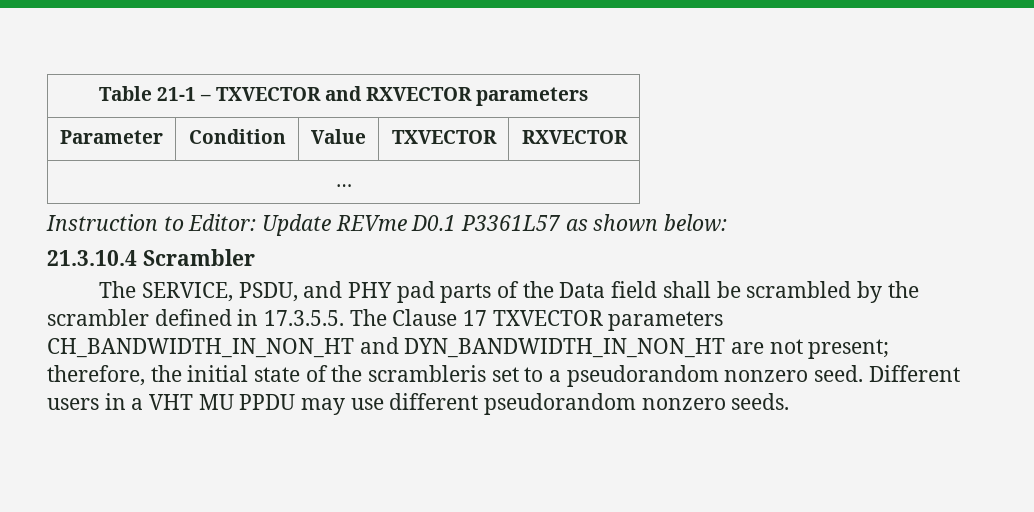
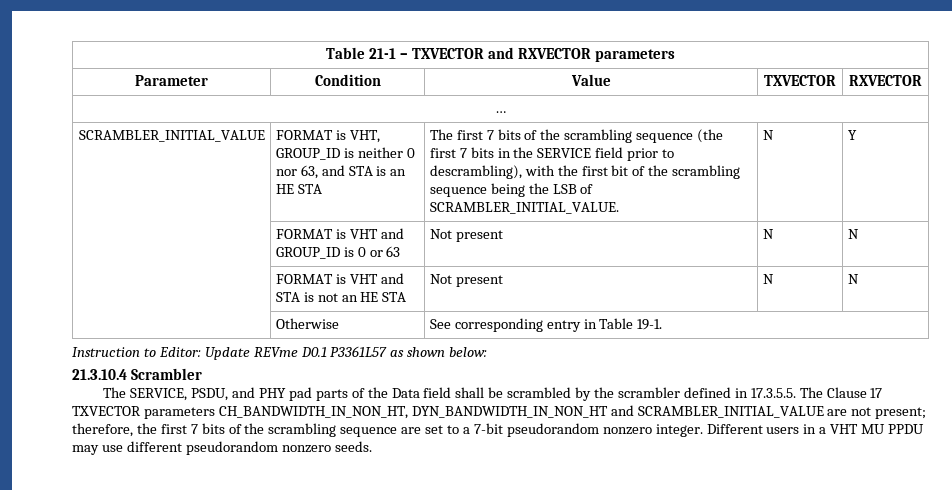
+ SCRAMBLER_INITIAL_VALUE | FORMAT is VHT, GROUP_ID is neither 0 nor 63, and STA is an HE STA | The first 7 bits of the scrambling sequence (the first 7 bits in the SERVICE field prior to descrambling), with the first bit of the scrambling sequence being the LSB of SCRAMBLER_INITIAL_VALUE. | N | Y
+ | FORMAT is VHT and GROUP_ID is 0 or 63 | Not present | N | N
+ | FORMAT is VHT and STA is not an HE STA | Not present | N | N
+ | Otherwise | See corresponding entry in Table 19-1.
- The SERVICE, PSDU, and PHY pad parts of the Data field shall be scrambled by the scrambler defined in 17.3.5.5. The Clause 17 TXVECTOR parameters CH_BANDWIDTH_IN_NON_HT and DYN_BANDWIDTH_IN_NON_HT are not present; therefore, the initial state of the scrambleris set to a pseudorandom nonzero seed.
+ The SERVICE, PSDU, and PHY pad parts of the Data field shall be scrambled by the scrambler defined in 17.3.5.5. The Clause 17 TXVECTOR parameters CH_BANDWIDTH_IN_NON_HT, DYN_BANDWIDTH_IN_NON_HT and SCRAMBLER_INITIAL_VALUE are not present; therefore, the first 7 bits of the scrambling sequence are set to a 7-bit pseudorandom nonzero integer.

